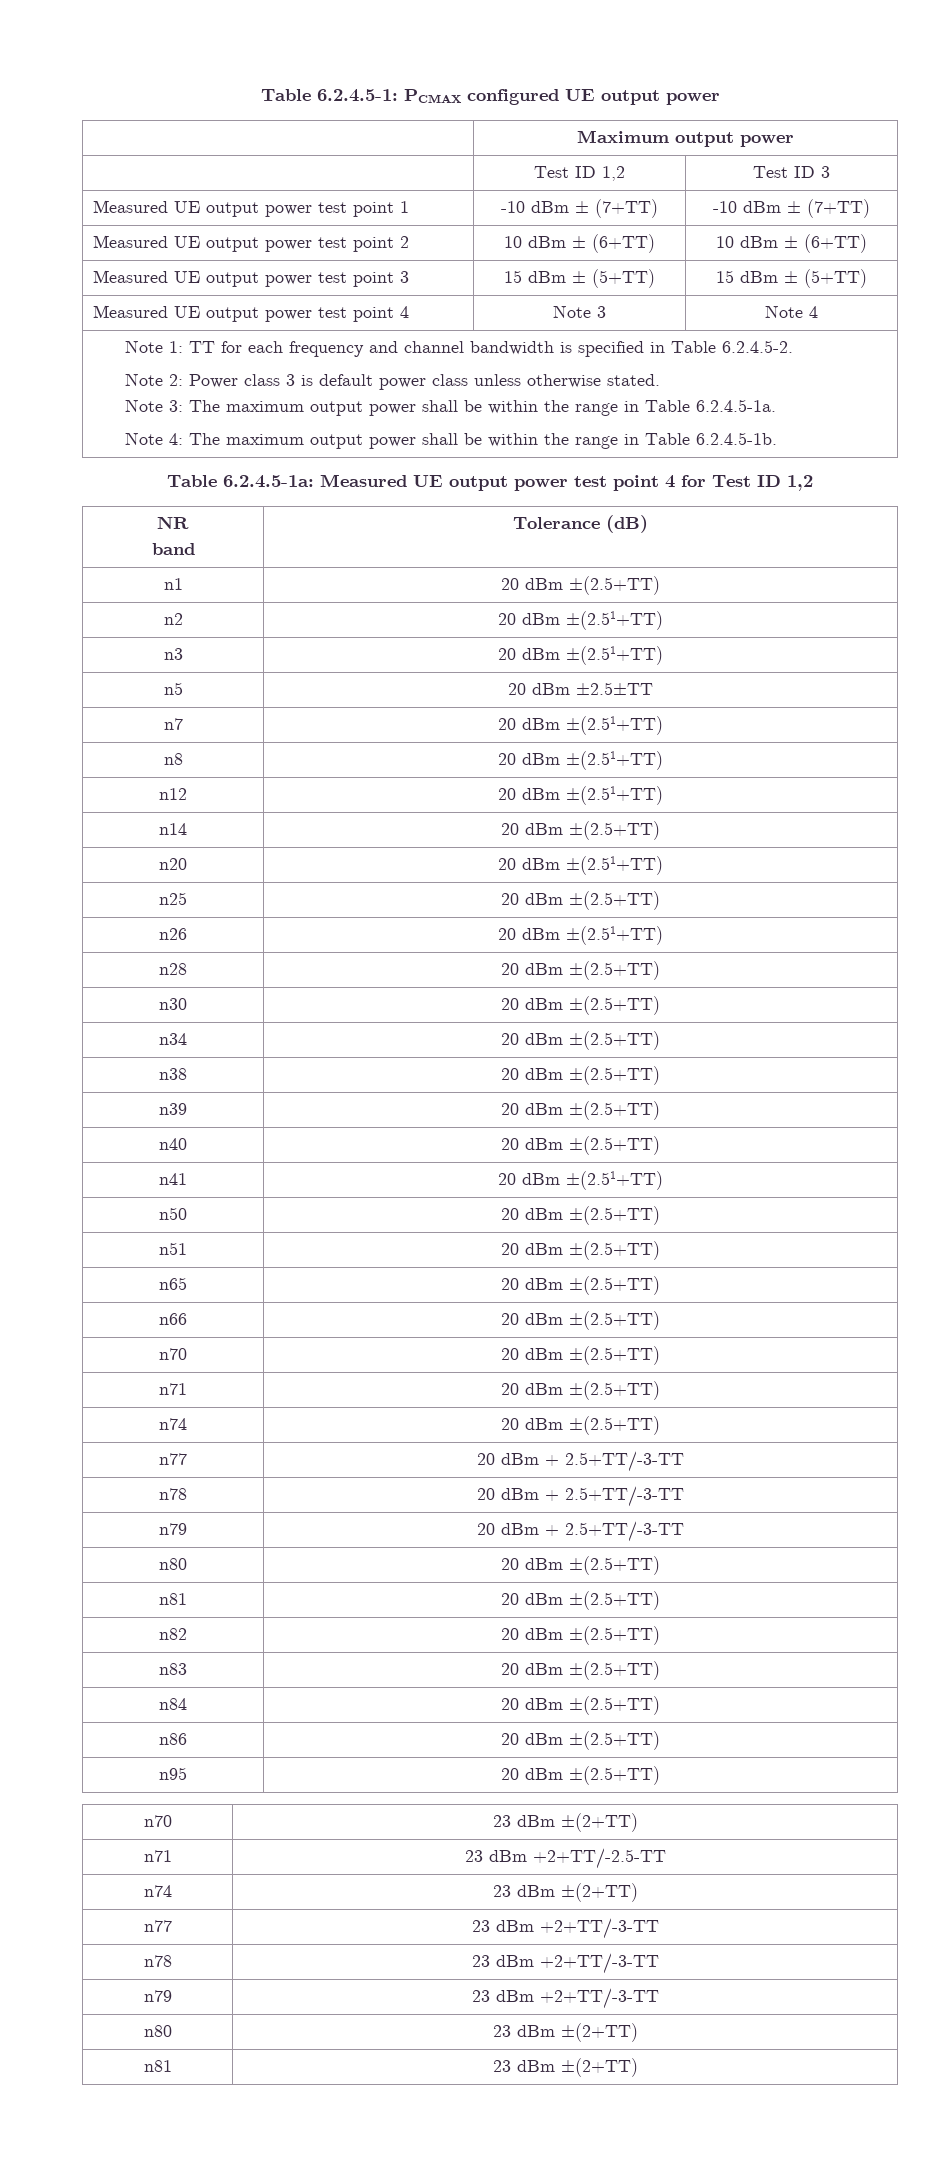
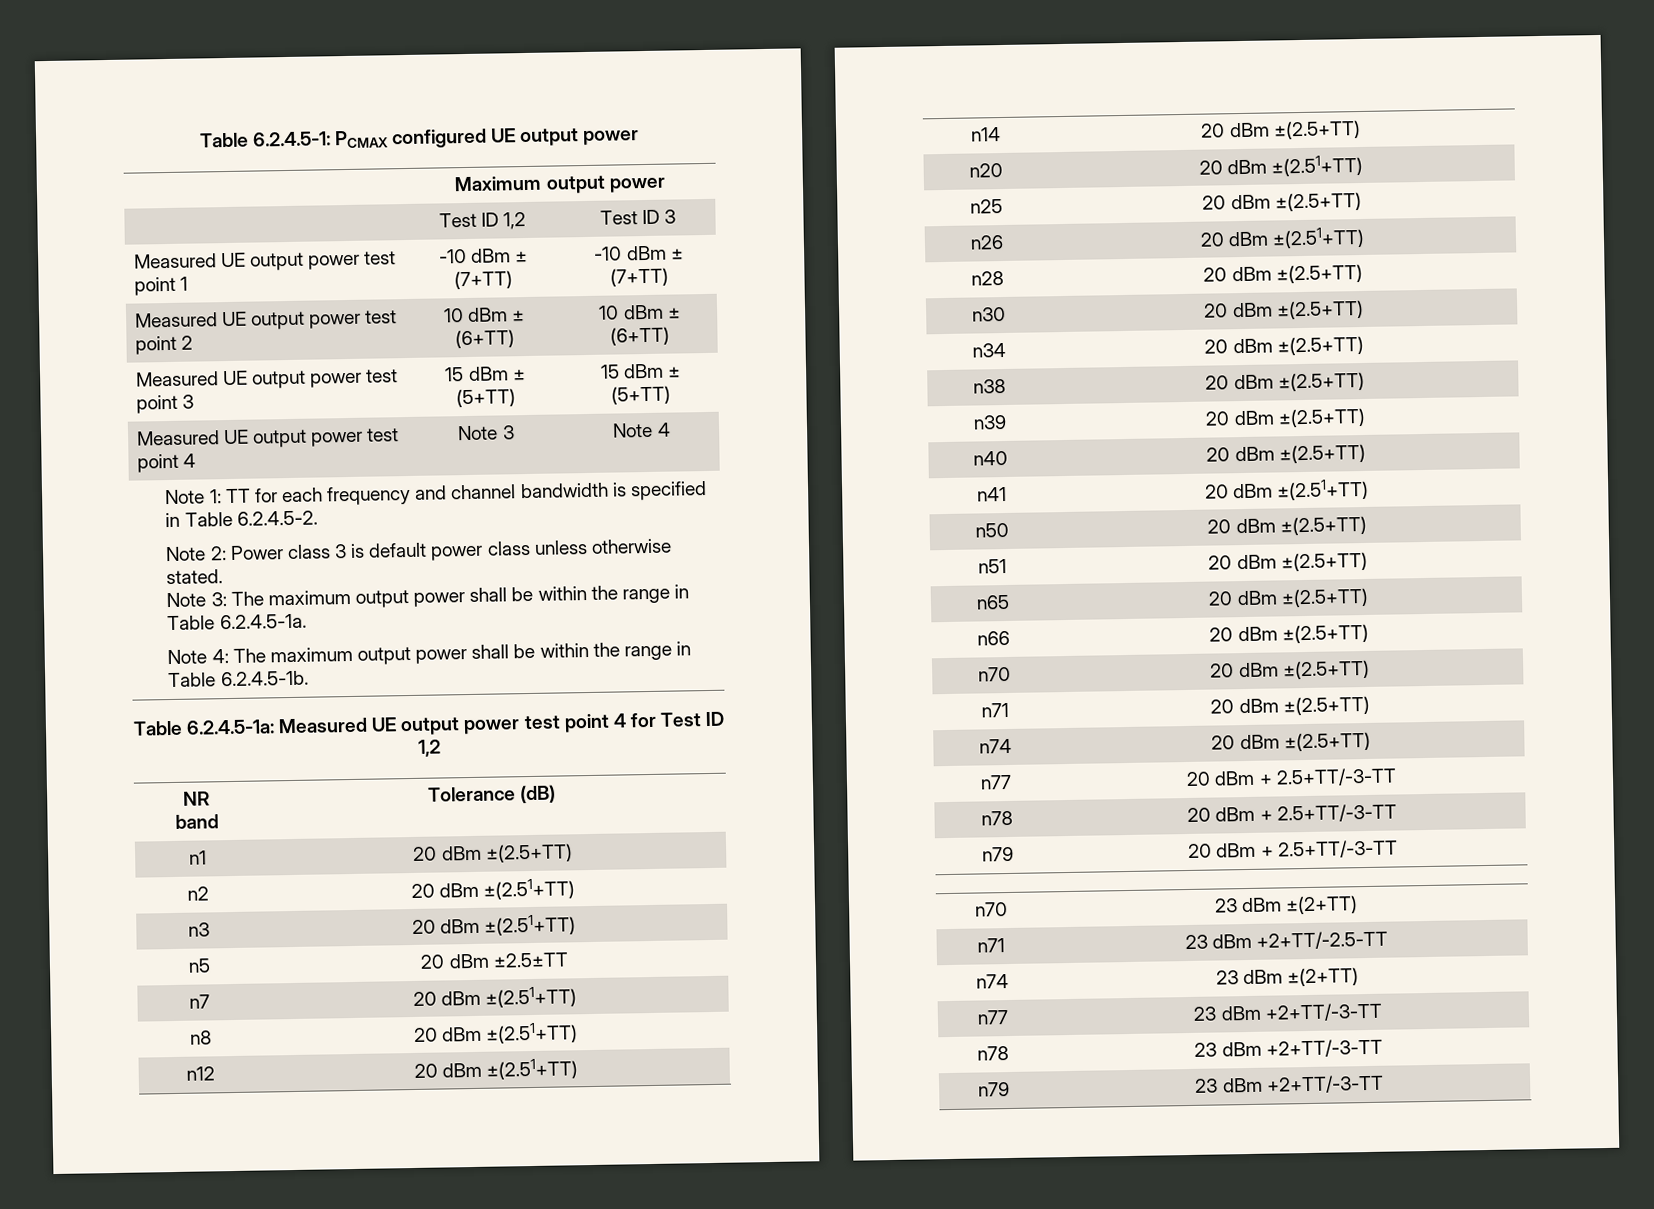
- n80 | 20 dBm ±(2.5+TT)
- n81 | 20 dBm ±(2.5+TT)
- n82 | 20 dBm ±(2.5+TT)
- n83 | 20 dBm ±(2.5+TT)
- n84 | 20 dBm ±(2.5+TT)
- n86 | 20 dBm ±(2.5+TT)
- n95 | 20 dBm ±(2.5+TT)
- n80 | 23 dBm ±(2+TT)
- n81 | 23 dBm ±(2+TT)

